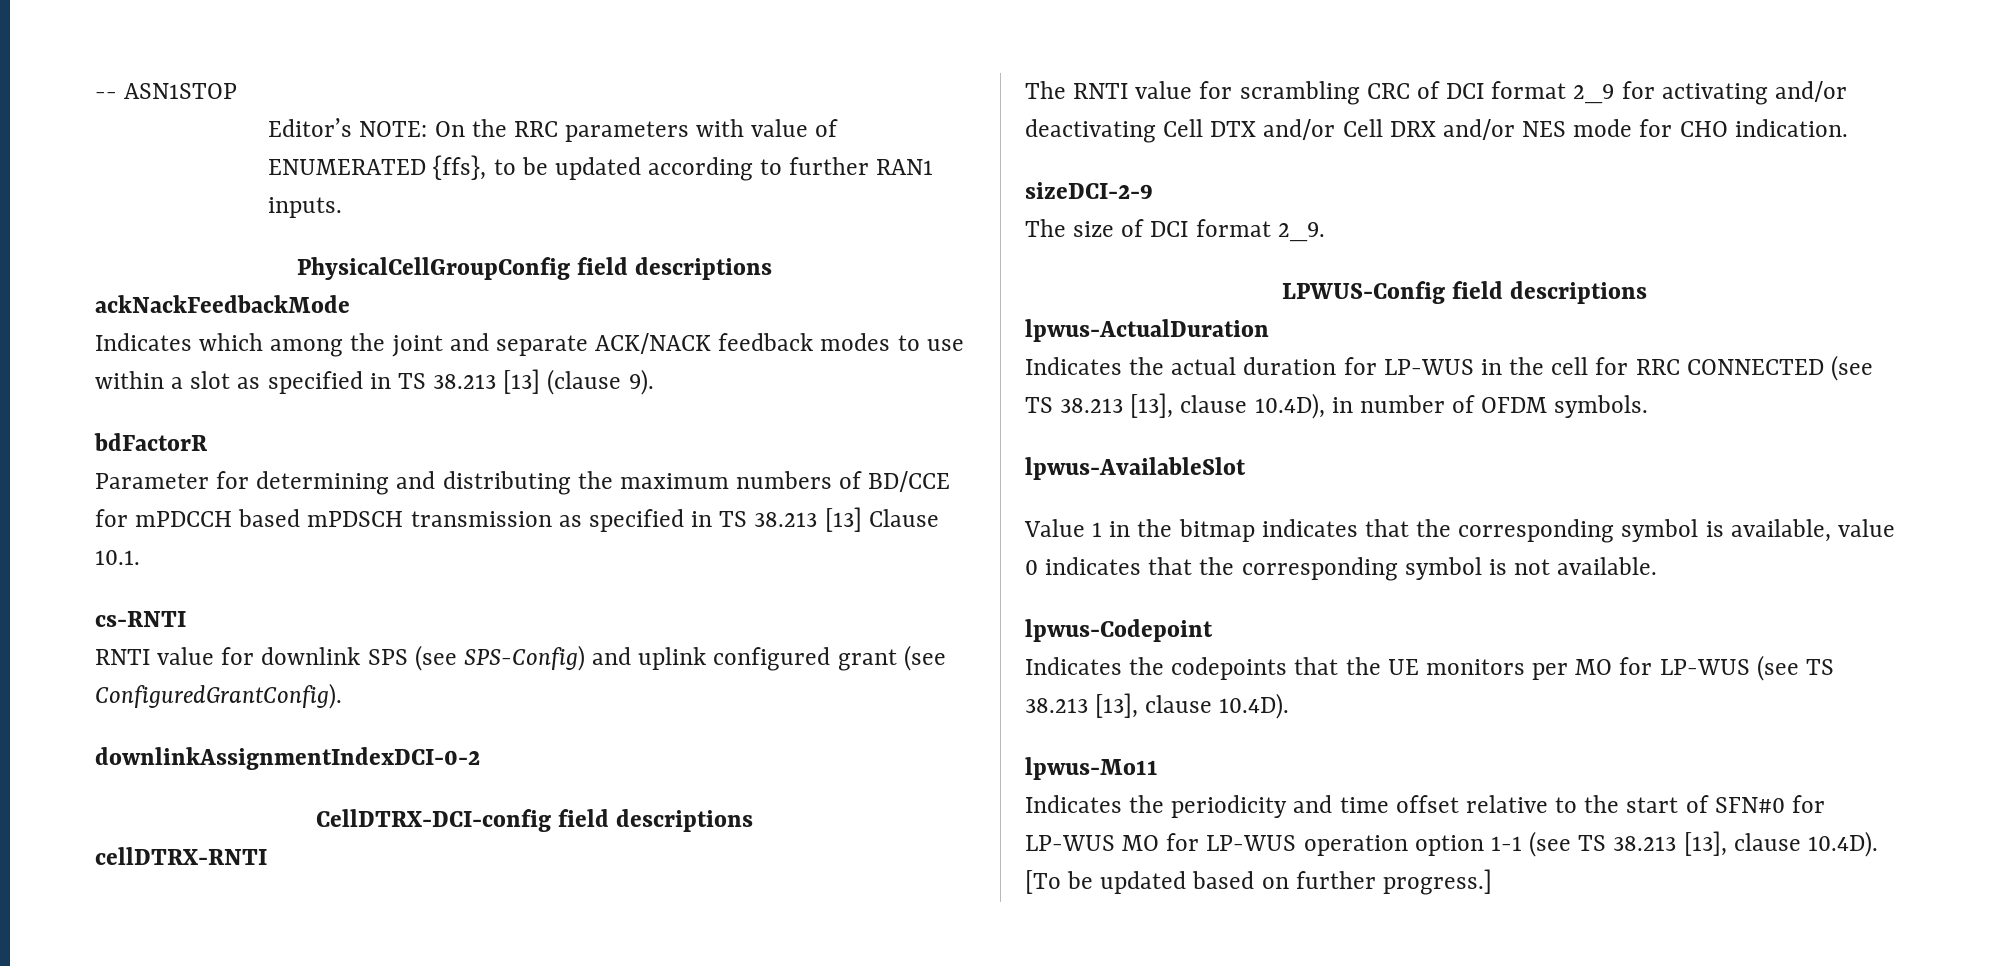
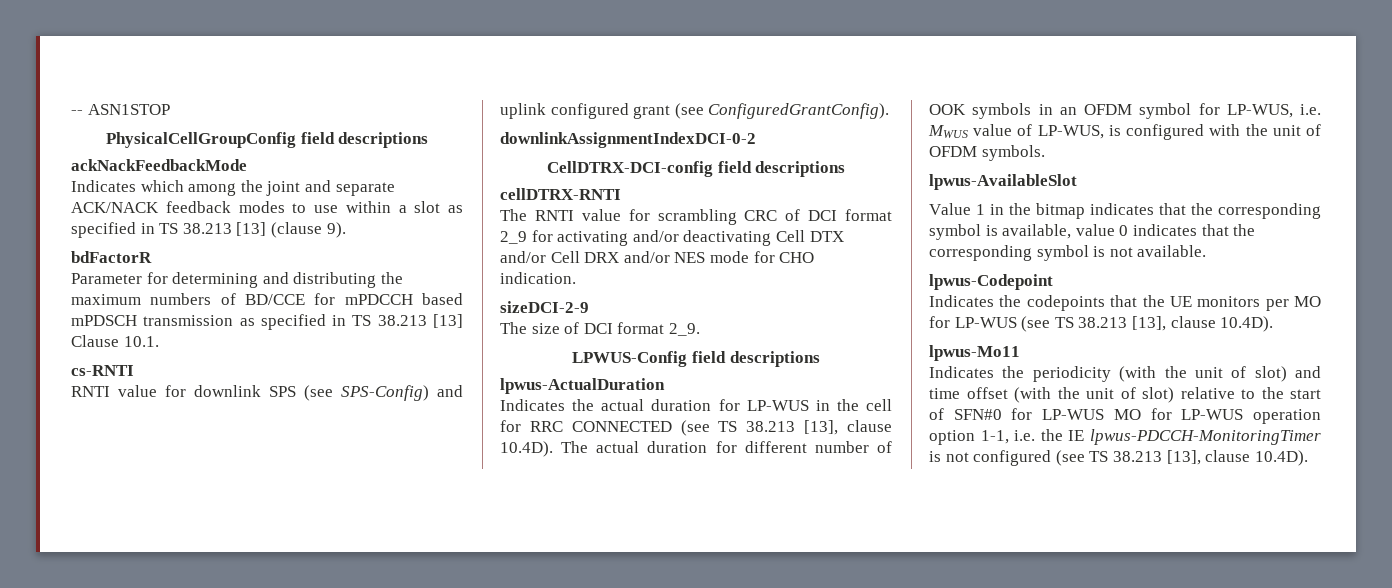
- Editor’s NOTE: On the RRC parameters with value of ENUMERATED {ffs}, to be updated according to further RAN1 inputs.
- Indicates the actual duration for LP-WUS in the cell for RRC CONNECTED (see TS 38.213 [13], clause 10.4D), in number of OFDM symbols.
+ Indicates the actual duration for LP-WUS in the cell for RRC CONNECTED (see TS 38.213 [13], clause 10.4D). The actual duration for different number of OOK symbols in an OFDM symbol for LP-WUS, i.e. MWUS value of LP-WUS, is configured with the unit of OFDM symbols.
- Indicates the periodicity and time offset relative to the start of SFN#0 for LP-WUS MO for LP-WUS operation option 1-1 (see TS 38.213 [13], clause 10.4D). [To be updated based on further progress.]
+ Indicates the periodicity (with the unit of slot) and time offset (with the unit of slot) relative to the start of SFN#0 for LP-WUS MO for LP-WUS operation option 1-1, i.e. the IE lpwus-PDCCH-MonitoringTimer is not configured (see TS 38.213 [13], clause 10.4D).

